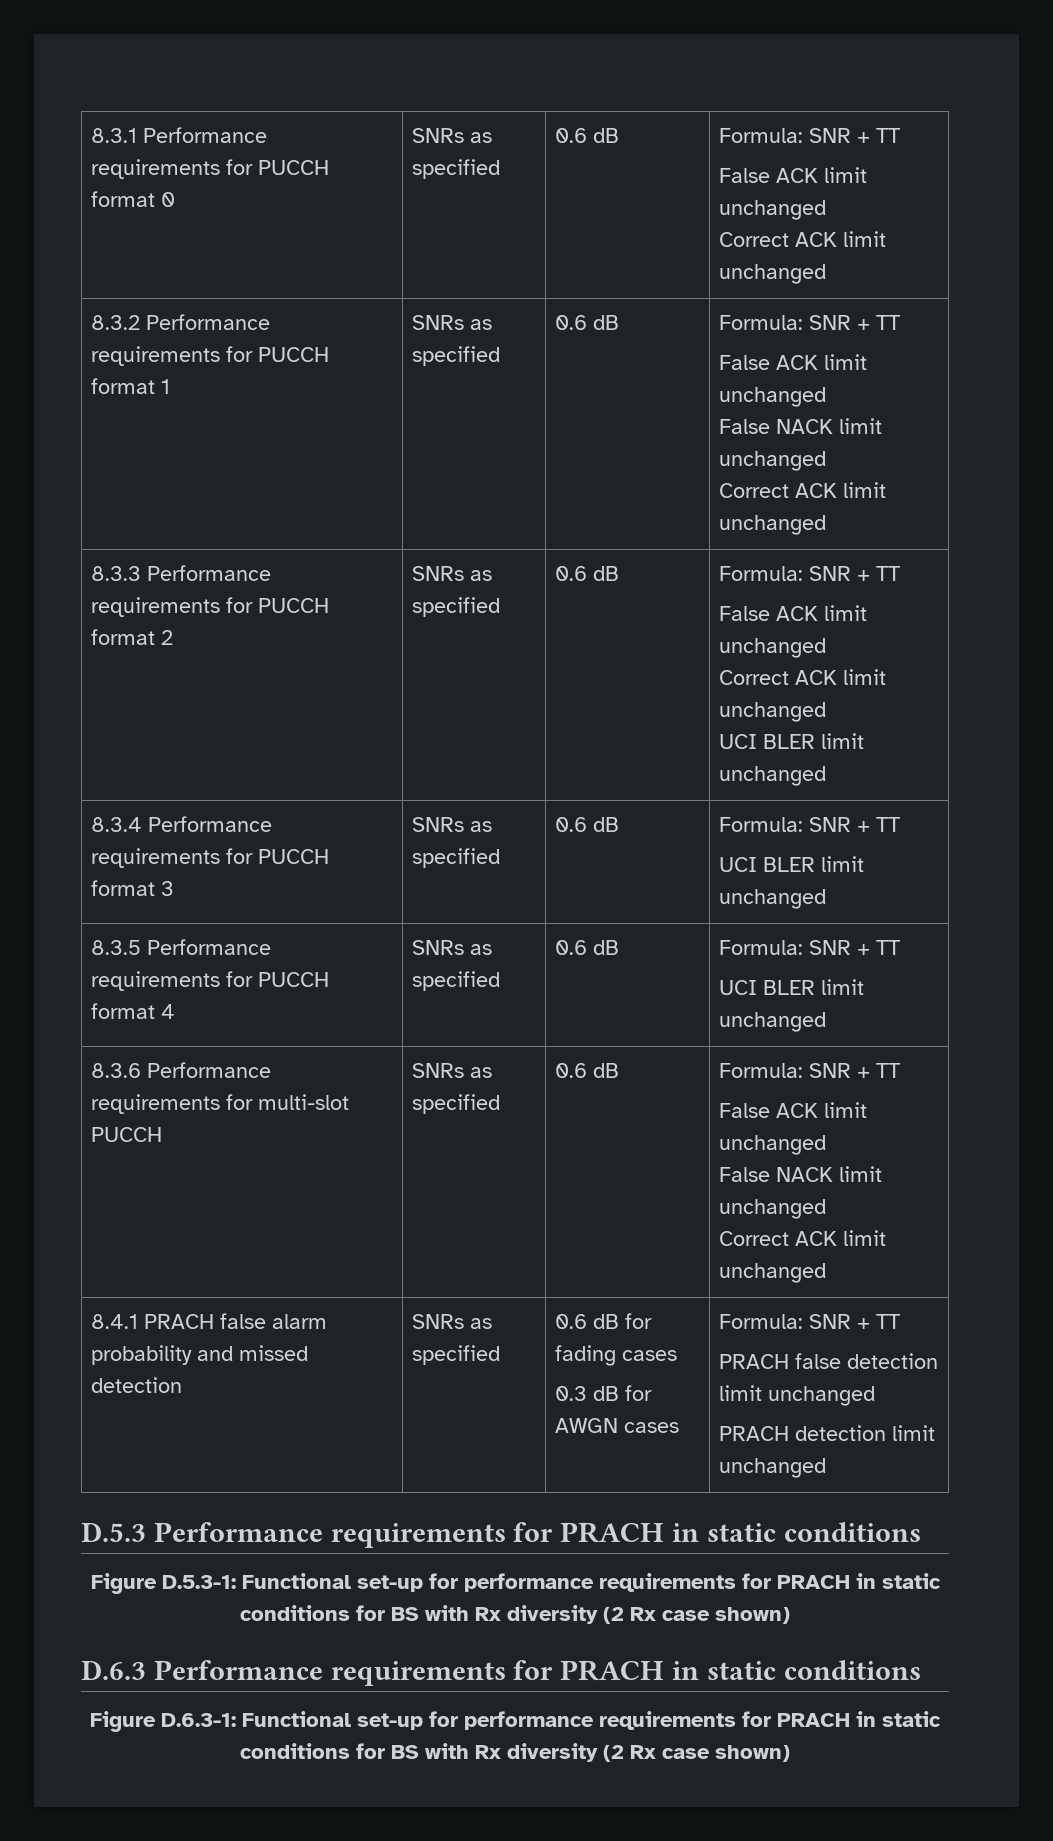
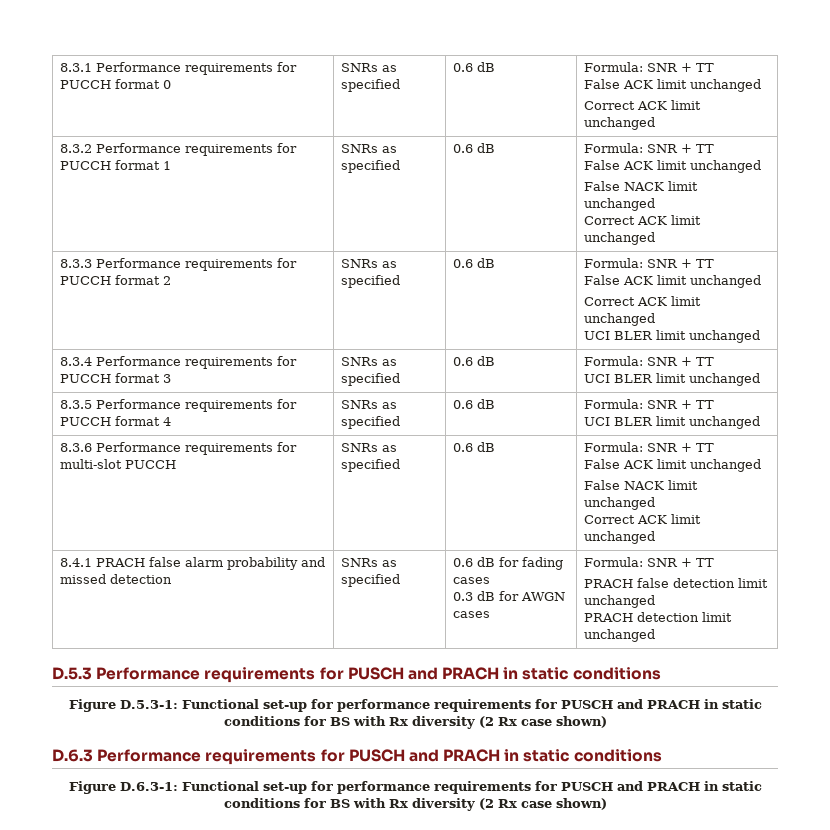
- D.5.3 Performance requirements for PRACH in static conditions
+ D.5.3 Performance requirements for PUSCH and PRACH in static conditions
- Figure D.5.3-1: Functional set-up for performance requirements for PRACH in static conditions for BS with Rx diversity (2 Rx case shown)
+ Figure D.5.3-1: Functional set-up for performance requirements for PUSCH and PRACH in static conditions for BS with Rx diversity (2 Rx case shown)
- D.6.3 Performance requirements for PRACH in static conditions
+ D.6.3 Performance requirements for PUSCH and PRACH in static conditions
- Figure D.6.3-1: Functional set-up for performance requirements for PRACH in static conditions for BS with Rx diversity (2 Rx case shown)
+ Figure D.6.3-1: Functional set-up for performance requirements for PUSCH and PRACH in static conditions for BS with Rx diversity (2 Rx case shown)

